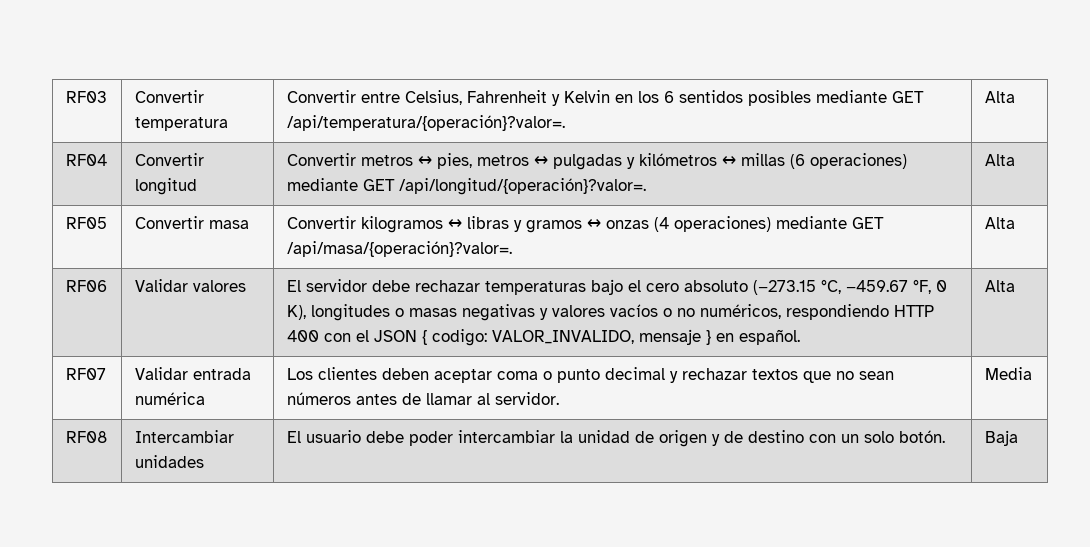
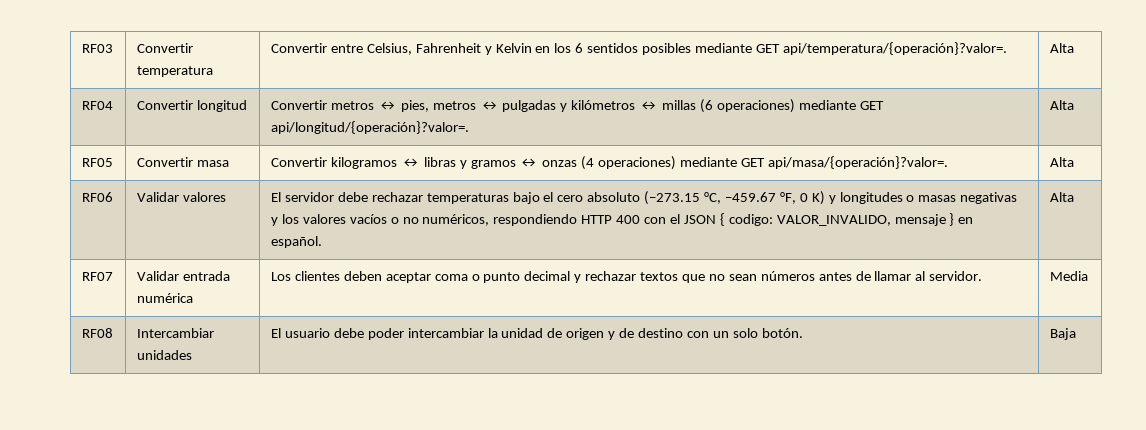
- RF03 | Convertir temperatura | Convertir entre Celsius, Fahrenheit y Kelvin en los 6 sentidos posibles mediante GET /api/temperatura/{operación}?valor=. | Alta
+ RF03 | Convertir temperatura | Convertir entre Celsius, Fahrenheit y Kelvin en los 6 sentidos posibles mediante GET api/temperatura/{operación}?valor=. | Alta
- RF04 | Convertir longitud | Convertir metros ↔ pies, metros ↔ pulgadas y kilómetros ↔ millas (6 operaciones) mediante GET /api/longitud/{operación}?valor=. | Alta
+ RF04 | Convertir longitud | Convertir metros ↔ pies, metros ↔ pulgadas y kilómetros ↔ millas (6 operaciones) mediante GET api/longitud/{operación}?valor=. | Alta
- RF05 | Convertir masa | Convertir kilogramos ↔ libras y gramos ↔ onzas (4 operaciones) mediante GET /api/masa/{operación}?valor=. | Alta
+ RF05 | Convertir masa | Convertir kilogramos ↔ libras y gramos ↔ onzas (4 operaciones) mediante GET api/masa/{operación}?valor=. | Alta
- El servidor debe rechazar temperaturas bajo el cero absoluto (−273.15 °C, −459.67 °F, 0 K), longitudes o masas negativas y valores vacíos o no numéricos, respondiendo HTTP 400 con el JSON { codigo: VALOR_INVALIDO, mensaje } en español.
+ El servidor debe rechazar temperaturas bajo el cero absoluto (−273.15 °C, −459.67 °F, 0 K) y longitudes o masas negativas y los valores vacíos o no numéricos, respondiendo HTTP 400 con el JSON { codigo: VALOR_INVALIDO, mensaje } en español.

